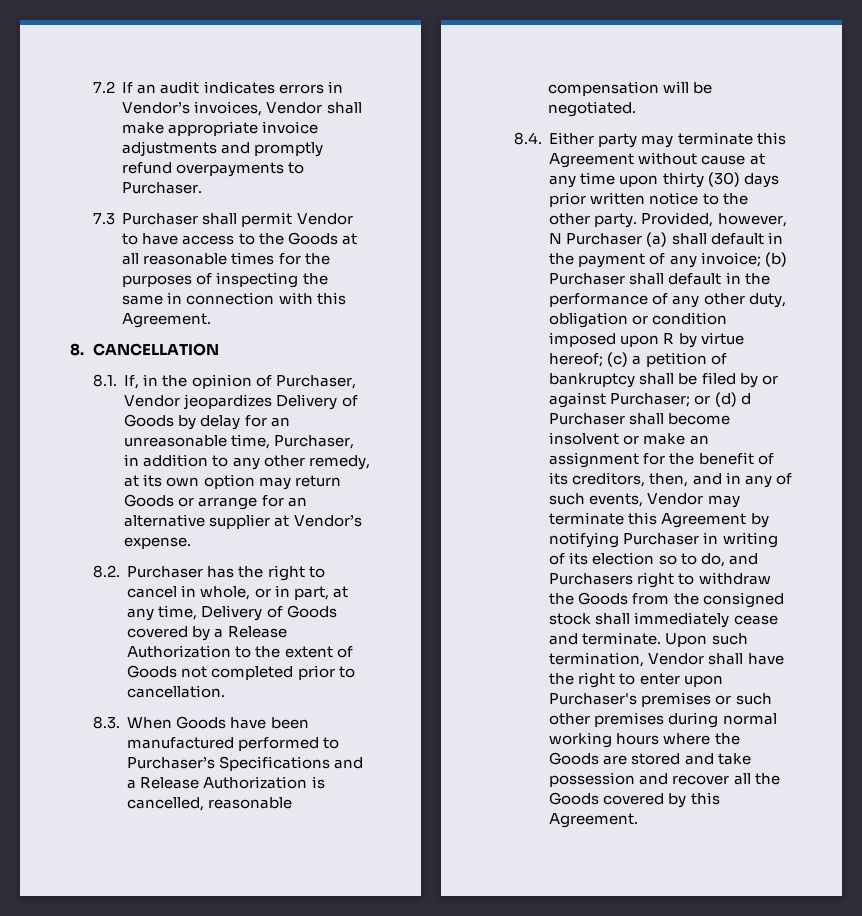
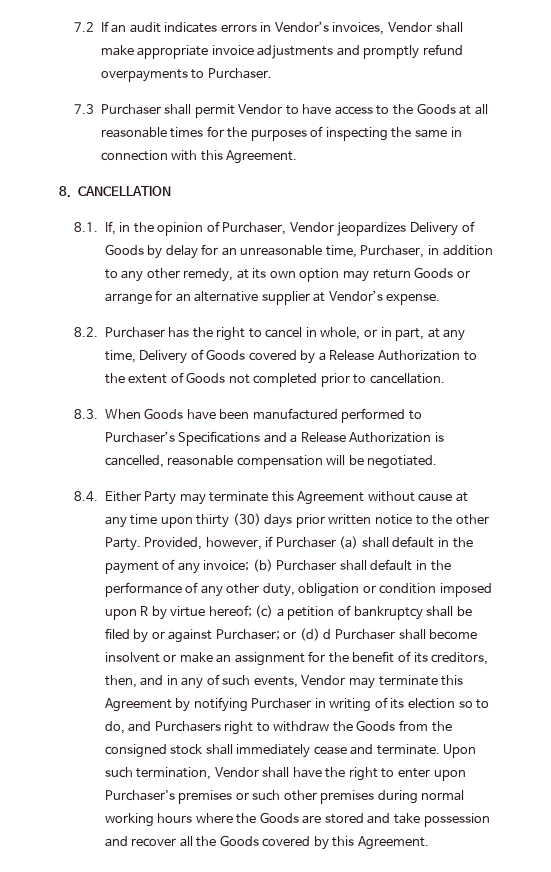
- 8.4. Either party may terminate this Agreement without cause at any time upon thirty (30) days prior written notice to the other party.
+ 8.4. Either Party may terminate this Agreement without cause at any time upon thirty (30) days prior written notice to the other Party.
- Provided, however, N Purchaser (a) shall default in the payment of any invoice;
+ Provided, however, if Purchaser (a) shall default in the payment of any invoice;

